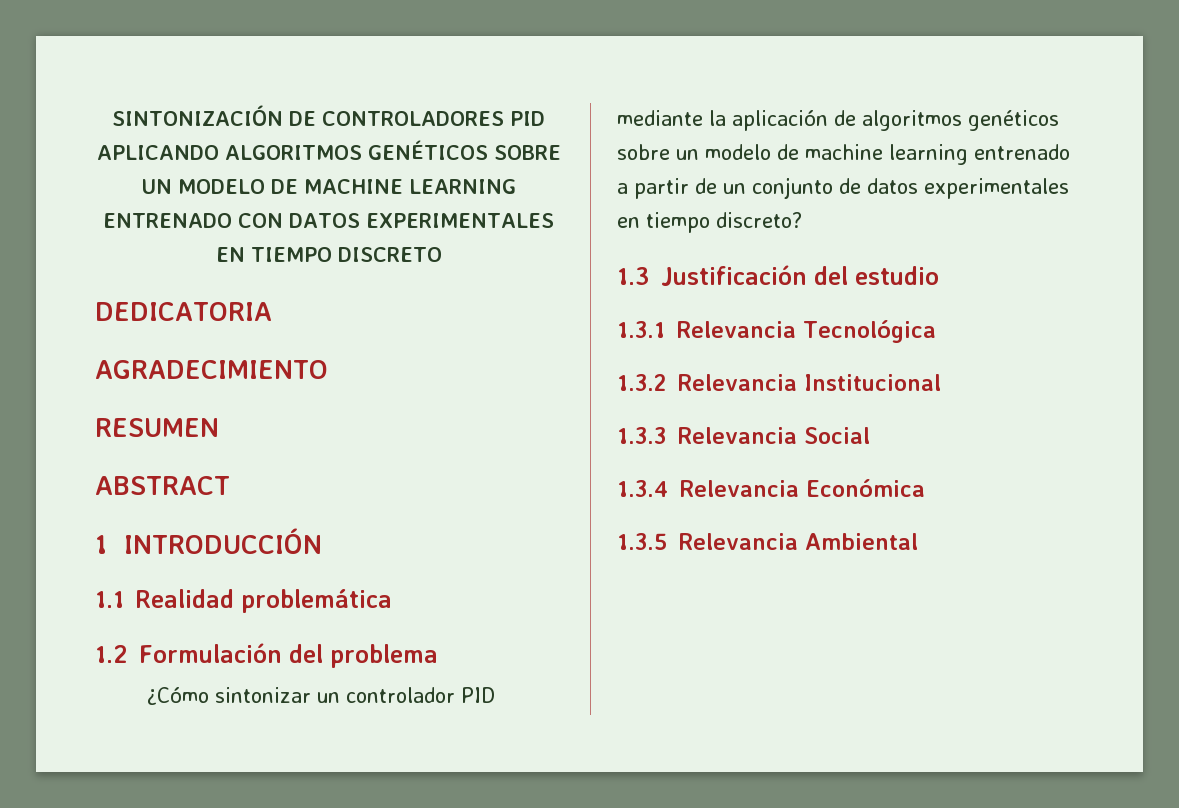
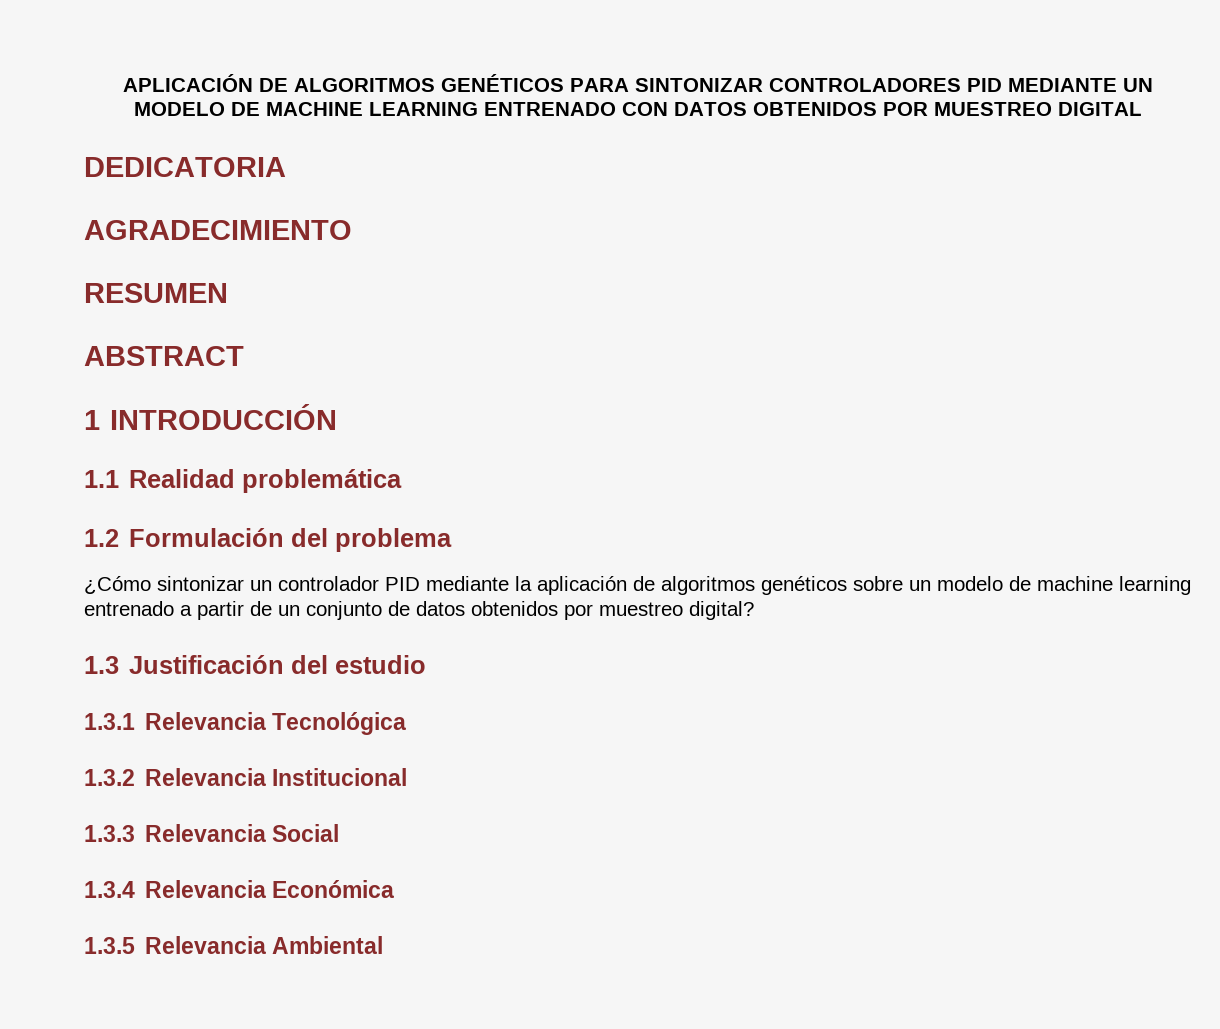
- SINTONIZACIÓN DE CONTROLADORES PID APLICANDO ALGORITMOS GENÉTICOS SOBRE UN MODELO DE MACHINE LEARNING ENTRENADO CON DATOS EXPERIMENTALES EN TIEMPO DISCRETO
+ APLICACIÓN DE ALGORITMOS GENÉTICOS PARA SINTONIZAR CONTROLADORES PID MEDIANTE UN MODELO DE MACHINE LEARNING ENTRENADO CON DATOS OBTENIDOS POR MUESTREO DIGITAL
- ¿Cómo sintonizar un controlador PID mediante la aplicación de algoritmos genéticos sobre un modelo de machine learning entrenado a partir de un conjunto de datos experimentales en tiempo discreto?
+ ¿Cómo sintonizar un controlador PID mediante la aplicación de algoritmos genéticos sobre un modelo de machine learning entrenado a partir de un conjunto de datos obtenidos por muestreo digital?

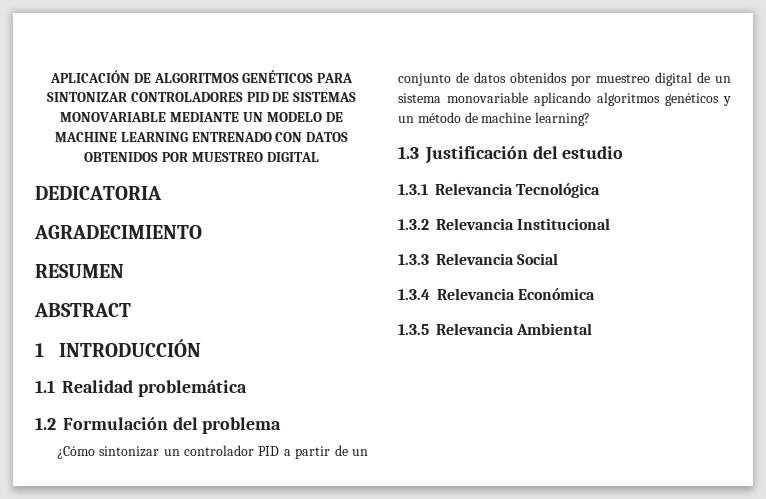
- APLICACIÓN DE ALGORITMOS GENÉTICOS PARA SINTONIZAR CONTROLADORES PID MEDIANTE UN MODELO DE MACHINE LEARNING ENTRENADO CON DATOS OBTENIDOS POR MUESTREO DIGITAL
+ APLICACIÓN DE ALGORITMOS GENÉTICOS PARA SINTONIZAR CONTROLADORES PID DE SISTEMAS MONOVARIABLE MEDIANTE UN MODELO DE MACHINE LEARNING ENTRENADO CON DATOS OBTENIDOS POR MUESTREO DIGITAL
- ¿Cómo sintonizar un controlador PID mediante la aplicación de algoritmos genéticos sobre un modelo de machine learning entrenado a partir de un conjunto de datos obtenidos por muestreo digital?
+ ¿Cómo sintonizar un controlador PID a partir de un conjunto de datos obtenidos por muestreo digital de un sistema monovariable aplicando algoritmos genéticos y un método de machine learning?

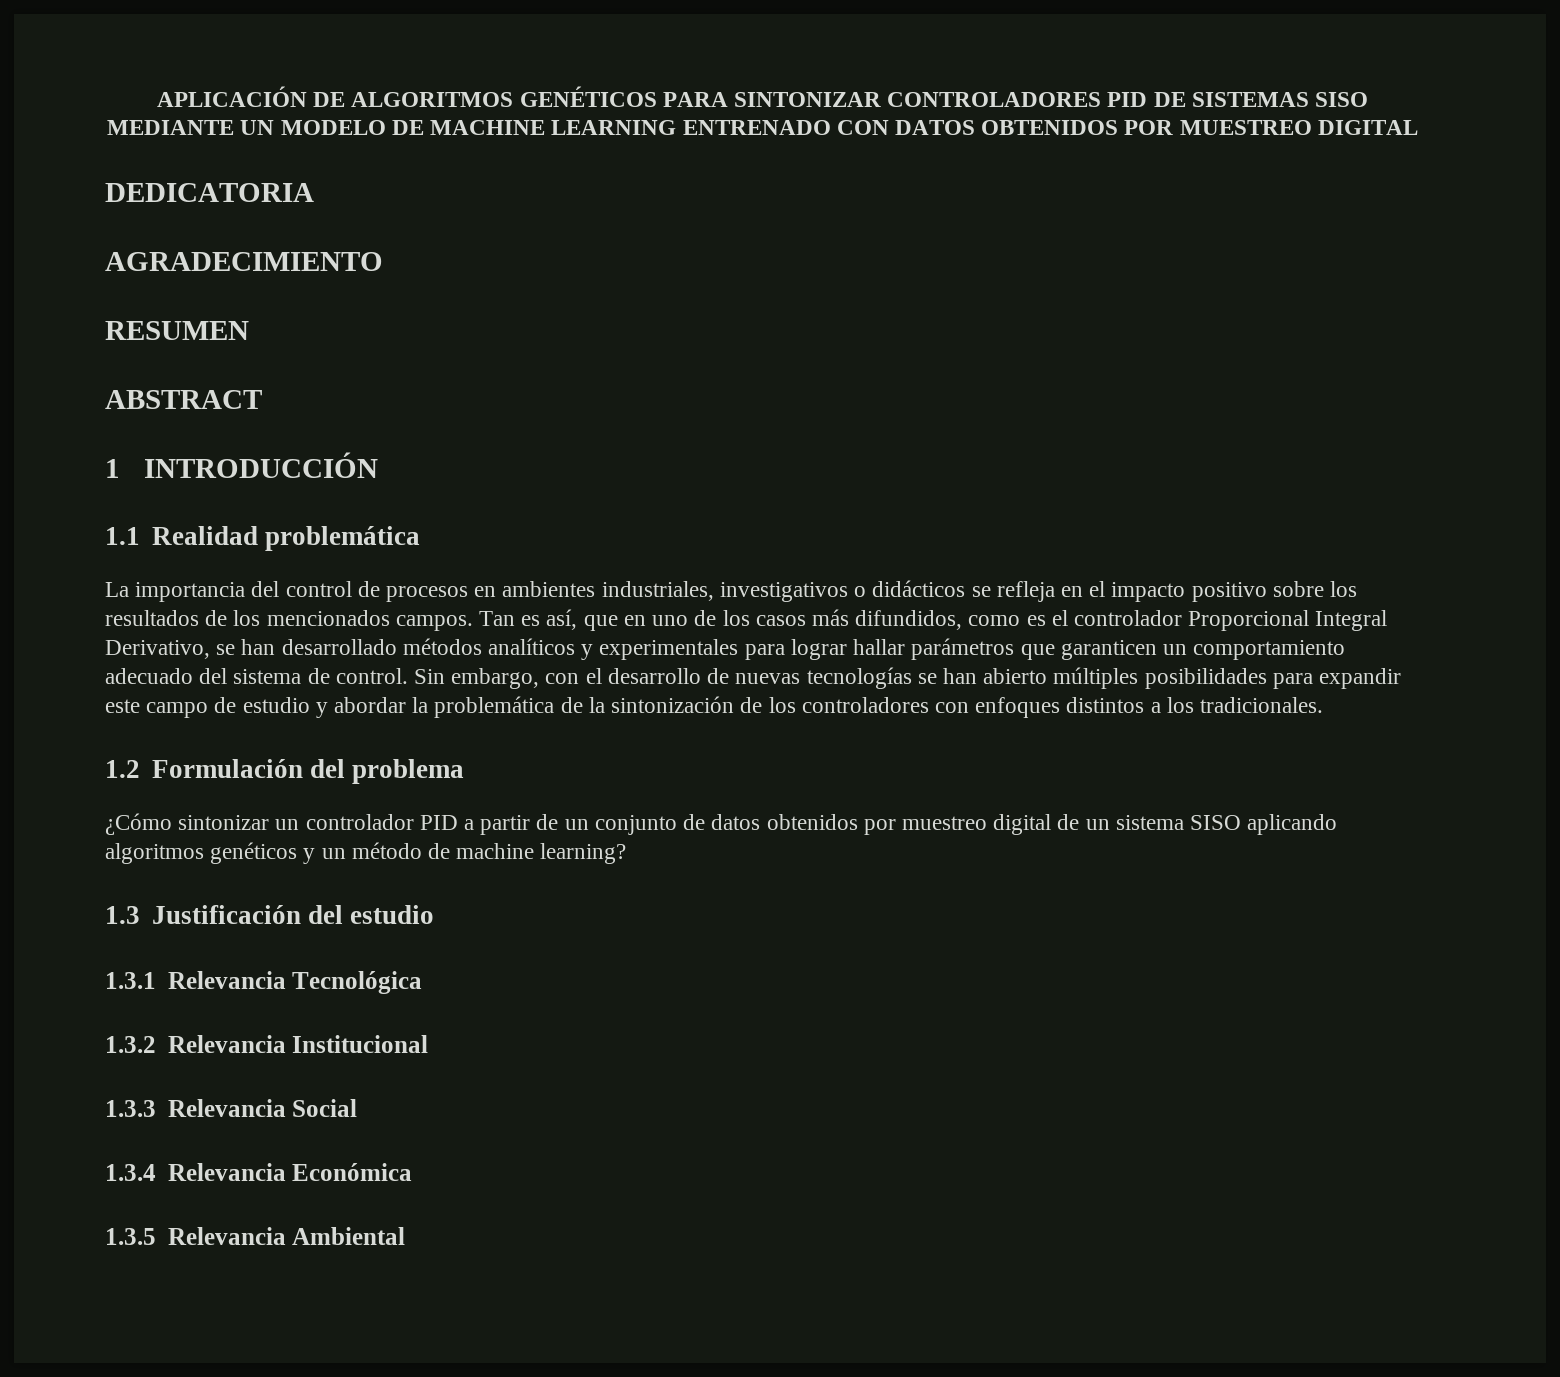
- APLICACIÓN DE ALGORITMOS GENÉTICOS PARA SINTONIZAR CONTROLADORES PID DE SISTEMAS MONOVARIABLE MEDIANTE UN MODELO DE MACHINE LEARNING ENTRENADO CON DATOS OBTENIDOS POR MUESTREO DIGITAL
+ APLICACIÓN DE ALGORITMOS GENÉTICOS PARA SINTONIZAR CONTROLADORES PID DE SISTEMAS SISO MEDIANTE UN MODELO DE MACHINE LEARNING ENTRENADO CON DATOS OBTENIDOS POR MUESTREO DIGITAL
+ La importancia del control de procesos en ambientes industriales, investigativos o didácticos se refleja en el impacto positivo sobre los resultados de los mencionados campos. Tan es así, que en uno de los casos más difundidos, como es el controlador Proporcional Integral Derivativo, se han desarrollado métodos analíticos y experimentales para lograr hallar parámetros que garanticen un comportamiento adecuado del sistema de control. Sin embargo, con el desarrollo de nuevas tecnologías se han abierto múltiples posibilidades para expandir este campo de estudio y abordar la problemática de la sintonización de los controladores con enfoques distintos a los tradicionales.
- ¿Cómo sintonizar un controlador PID a partir de un conjunto de datos obtenidos por muestreo digital de un sistema monovariable aplicando algoritmos genéticos y un método de machine learning?
+ ¿Cómo sintonizar un controlador PID a partir de un conjunto de datos obtenidos por muestreo digital de un sistema SISO aplicando algoritmos genéticos y un método de machine learning?

